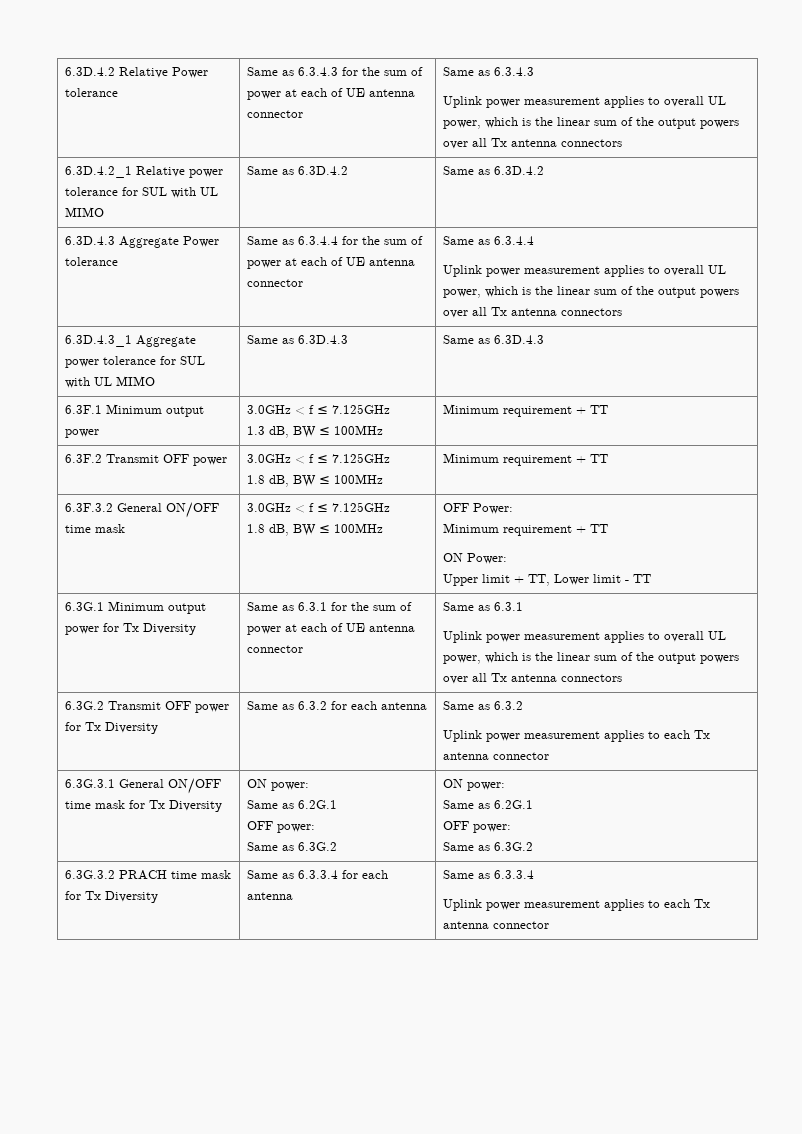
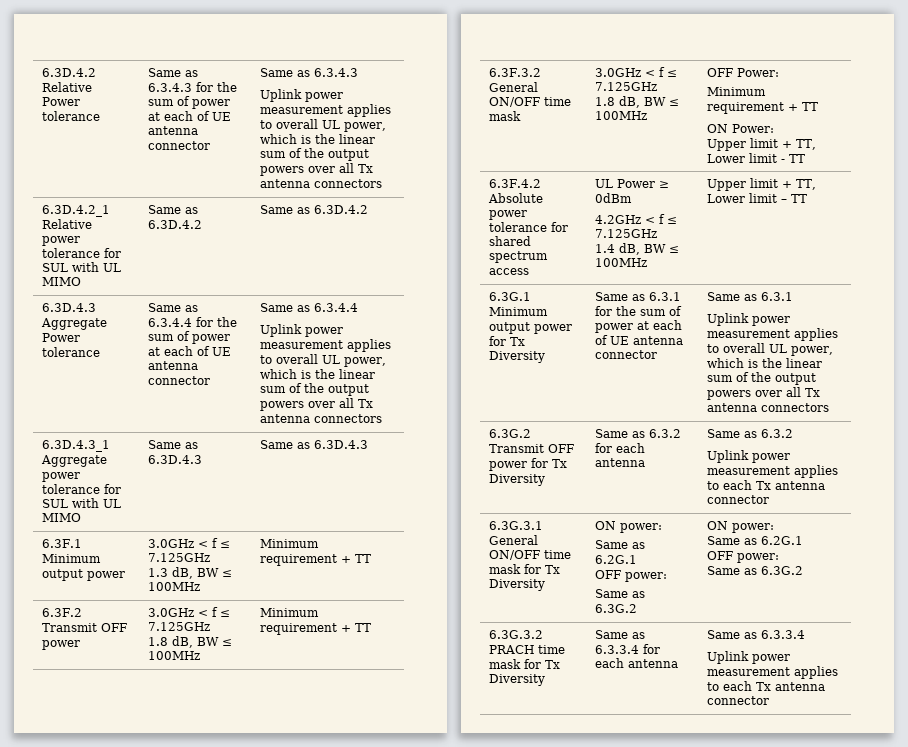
+ 6.3F.4.2 Absolute power tolerance for shared spectrum access | UL Power ≥ 0dBm
+ 4.2GHz < f ≤ 7.125GHz
+ 1.4 dB, BW ≤ 100MHz | Upper limit + TT, Lower limit – TT

